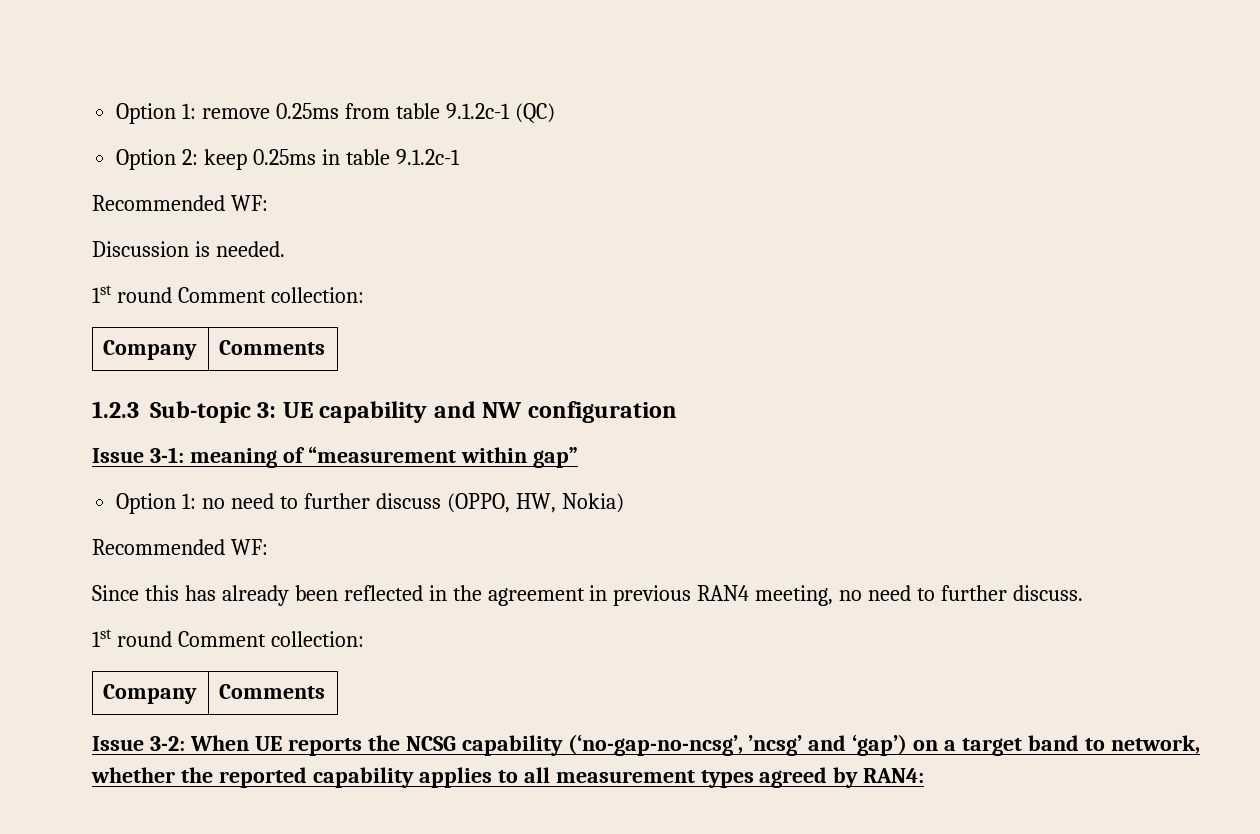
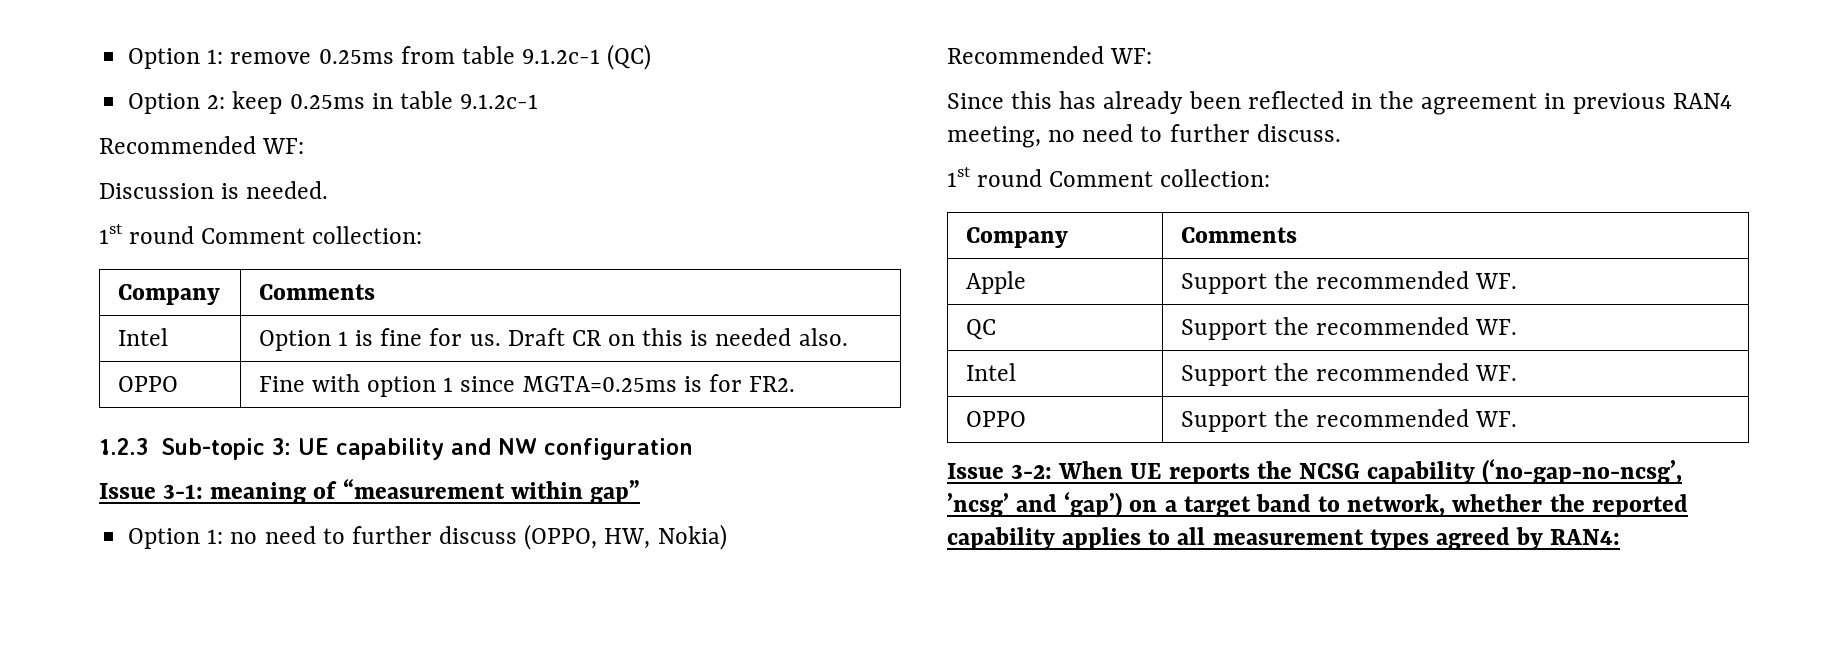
+ Intel | Option 1 is fine for us. Draft CR on this is needed also.
+ OPPO | Fine with option 1 since MGTA=0.25ms is for FR2.
+ Apple | Support the recommended WF.
+ QC | Support the recommended WF.
+ Intel | Support the recommended WF.
+ OPPO | Support the recommended WF.

